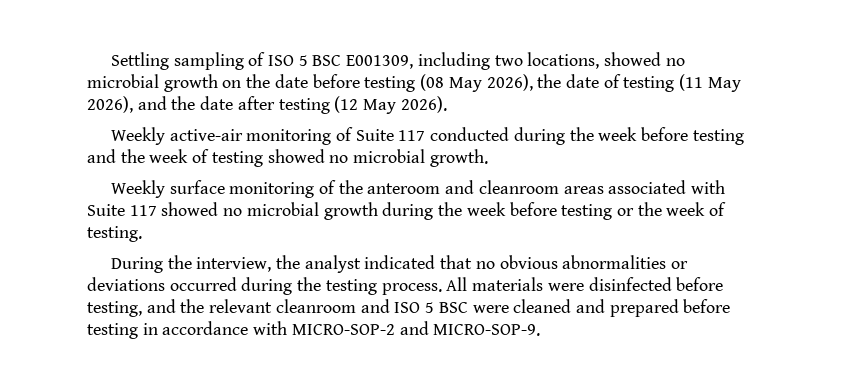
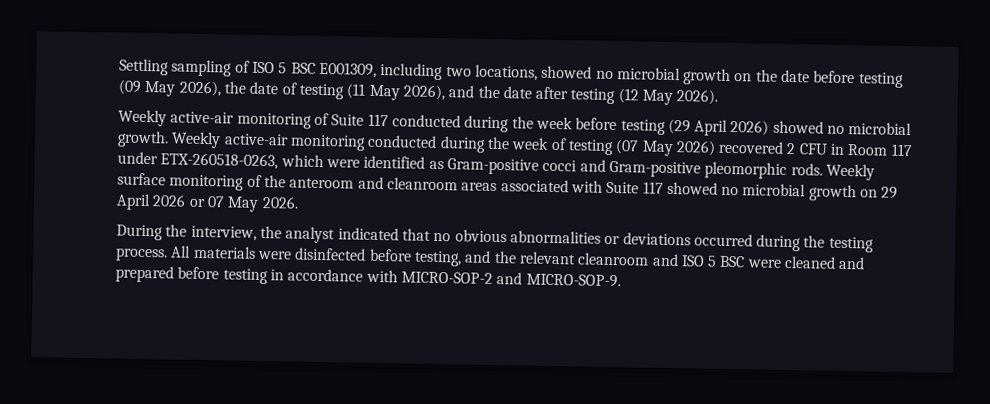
- Settling sampling of ISO 5 BSC E001309, including two locations, showed no microbial growth on the date before testing (08 May 2026), the date of testing (11 May 2026), and the date after testing (12 May 2026).
+ Settling sampling of ISO 5 BSC E001309, including two locations, showed no microbial growth on the date before testing (09 May 2026), the date of testing (11 May 2026), and the date after testing (12 May 2026).
- Weekly active-air monitoring of Suite 117 conducted during the week before testing and the week of testing showed no microbial growth.
- Weekly surface monitoring of the anteroom and cleanroom areas associated with Suite 117 showed no microbial growth during the week before testing or the week of testing.
+ Weekly active-air monitoring of Suite 117 conducted during the week before testing (29 April 2026) showed no microbial growth. Weekly active-air monitoring conducted during the week of testing (07 May 2026) recovered 2 CFU in Room 117 under ETX-260518-0263, which were identified as Gram-positive cocci and Gram-positive pleomorphic rods. Weekly surface monitoring of the anteroom and cleanroom areas associated with Suite 117 showed no microbial growth on 29 April 2026 or 07 May 2026.

